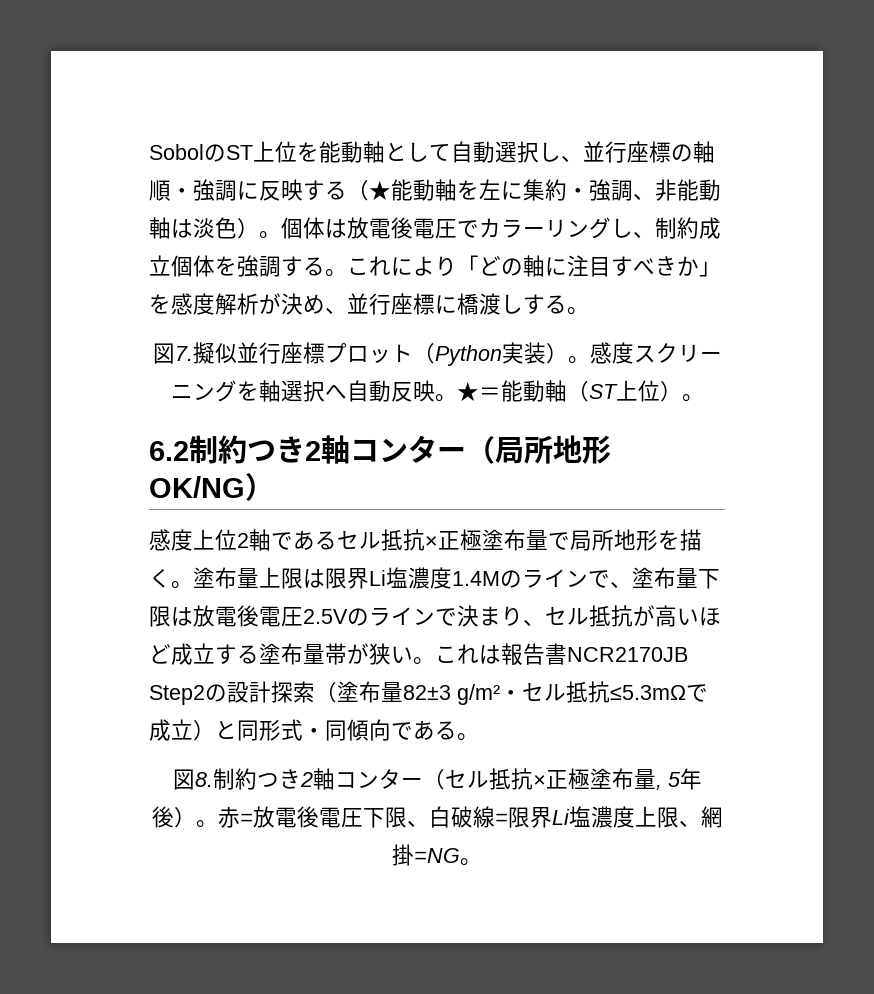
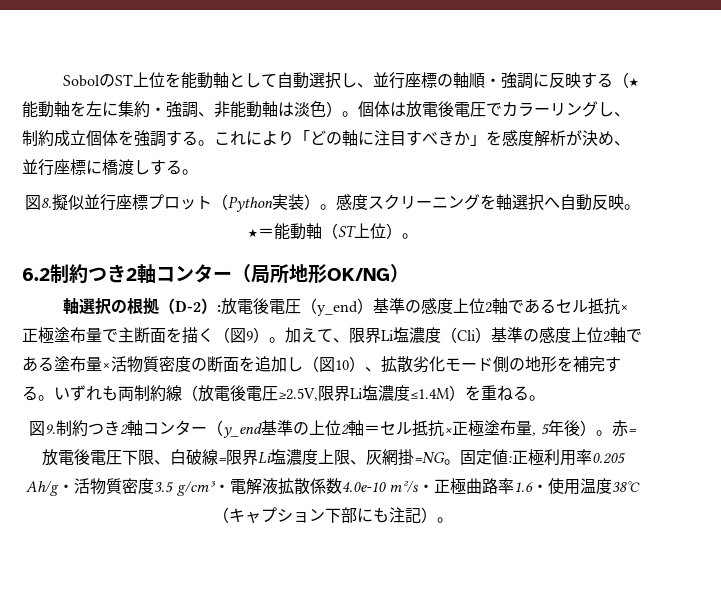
- 図7.擬似並行座標プロット（Python実装）。
+ 図8.擬似並行座標プロット（Python実装）。
- 感度上位2軸であるセル抵抗×正極塗布量で局所地形を描く。塗布量上限は限界Li塩濃度1.4Mのラインで、塗布量下限は放電後電圧2.5Vのラインで決まり、セル抵抗が高いほど成立する塗布量帯が狭い。これは報告書NCR2170JB Step2の設計探索（塗布量82±3 g/m²・セル抵抗≤5.3mΩで成立）と同形式・同傾向である。
- 図8.制約つき2軸コンター（セル抵抗×正極塗布量, 5年後）。
+ 軸選択の根拠（D-2）:放電後電圧（y_end）基準の感度上位2軸であるセル抵抗×正極塗布量で主断面を描く（図9）。加えて、限界Li塩濃度（Cli）基準の感度上位2軸である塗布量×活物質密度の断面を追加し（図10）、拡散劣化モード側の地形を補完する。いずれも両制約線（放電後電圧≥2.5V,限界Li塩濃度≤1.4M）を重ねる。
+ 図9.制約つき2軸コンター（y_end基準の上位2軸＝セル抵抗×正極塗布量, 5年後）。
- 赤=放電後電圧下限、白破線=限界Li塩濃度上限、網掛=NG。
+ 赤=放電後電圧下限、白破線=限界Li塩濃度上限、灰網掛=NG。
+ 固定値:正極利用率0.205 Ah/g・活物質密度3.5 g/cm³・電解液拡散係数4.0e-10 m²/s・正極曲路率1.6・使用温度38℃（キャプション下部にも注記）。

